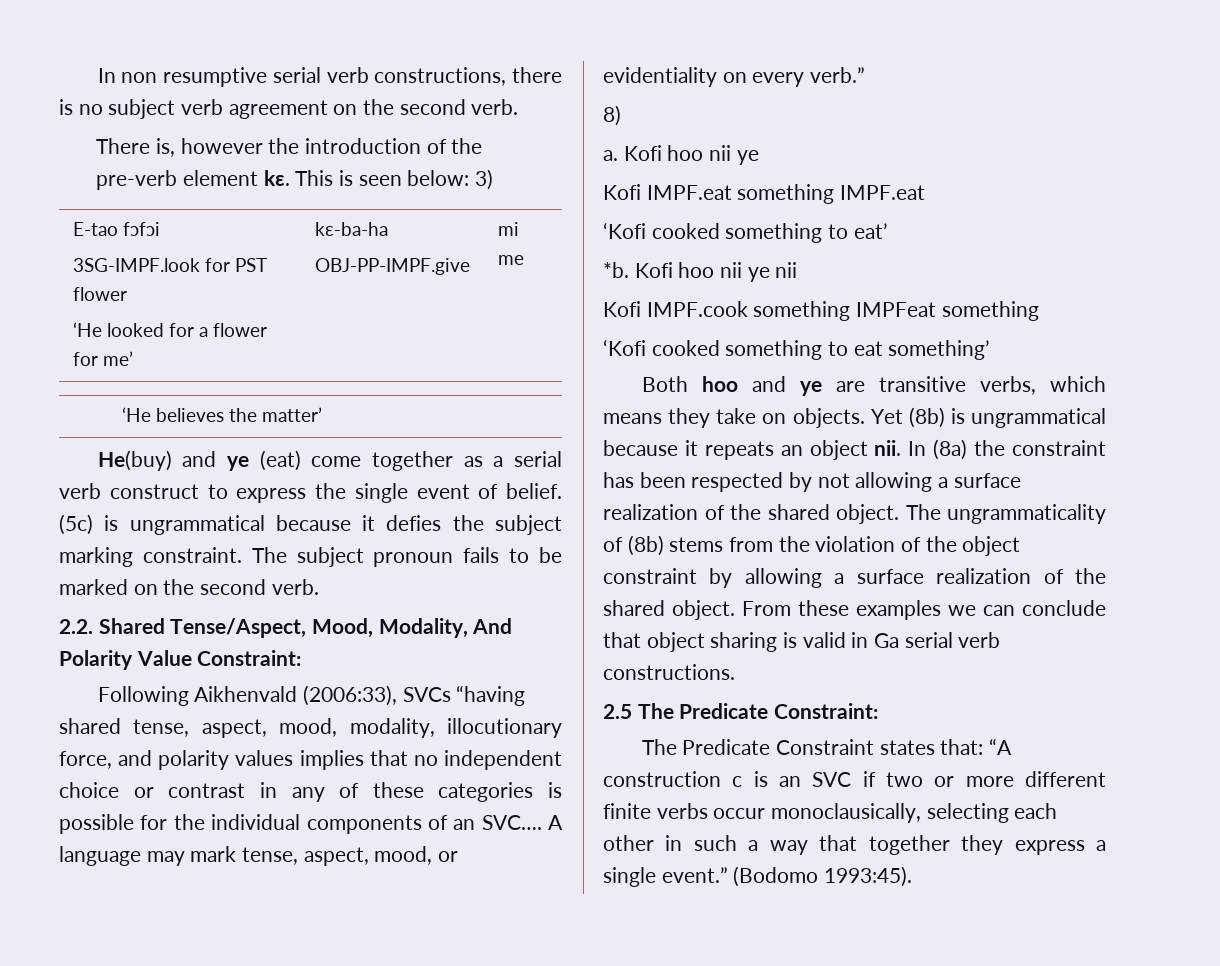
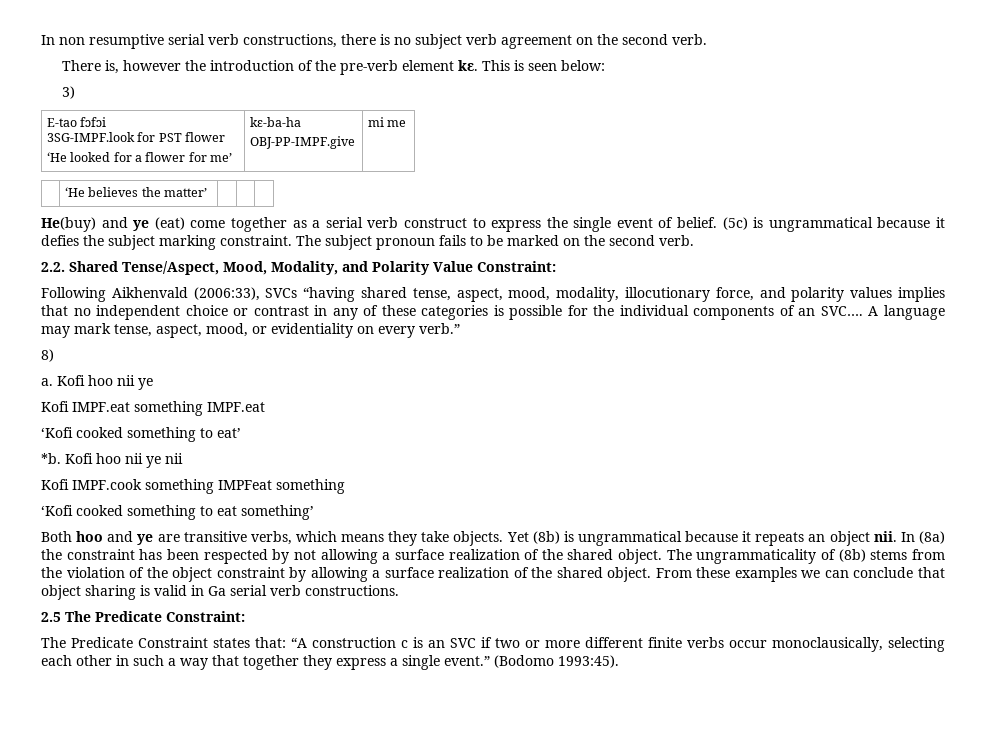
- This is seen below: 3)
+ This is seen below:
+ 3)
- 2.2. Shared Tense/Aspect, Mood, Modality, And Polarity Value Constraint:
+ 2.2. Shared Tense/Aspect, Mood, Modality, and Polarity Value Constraint:
- Both hoo and ye are transitive verbs, which means they take on objects.
+ Both hoo and ye are transitive verbs, which means they take objects.

